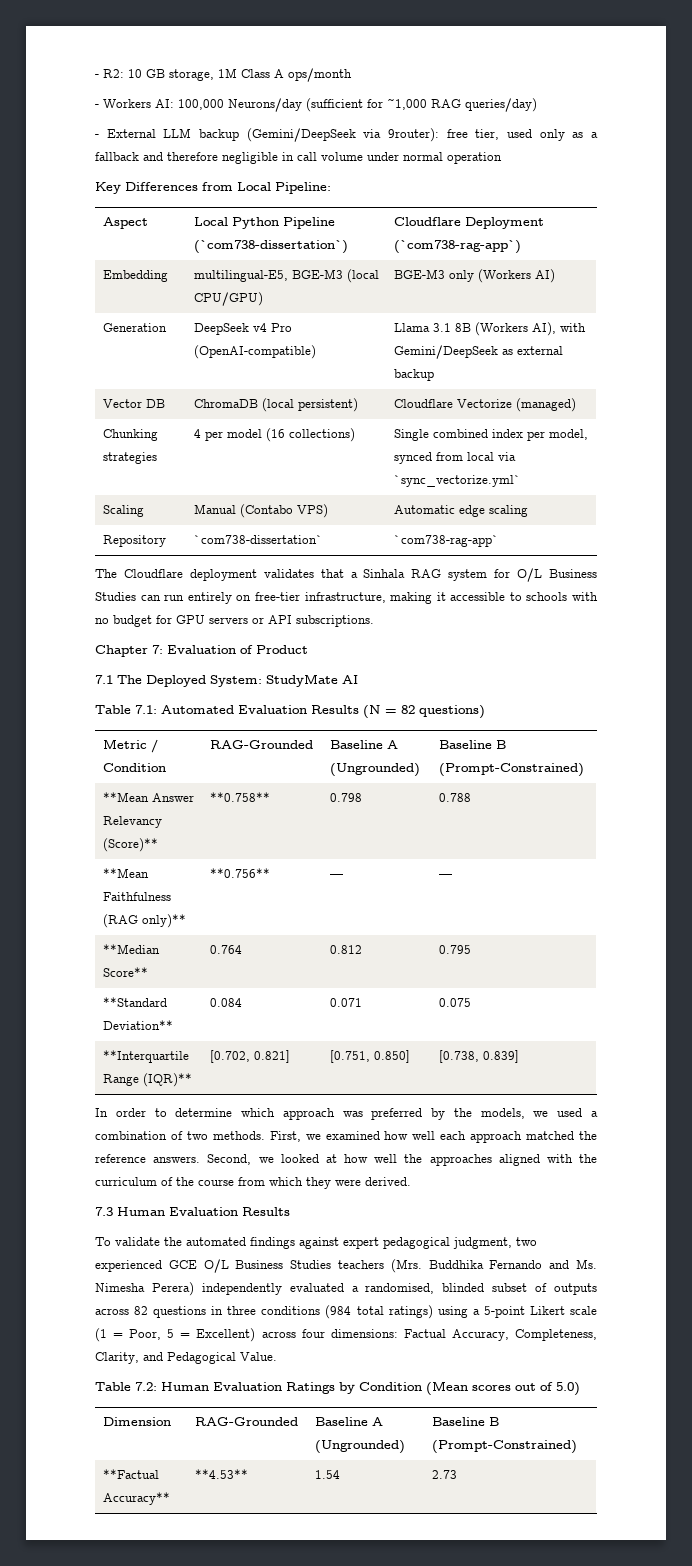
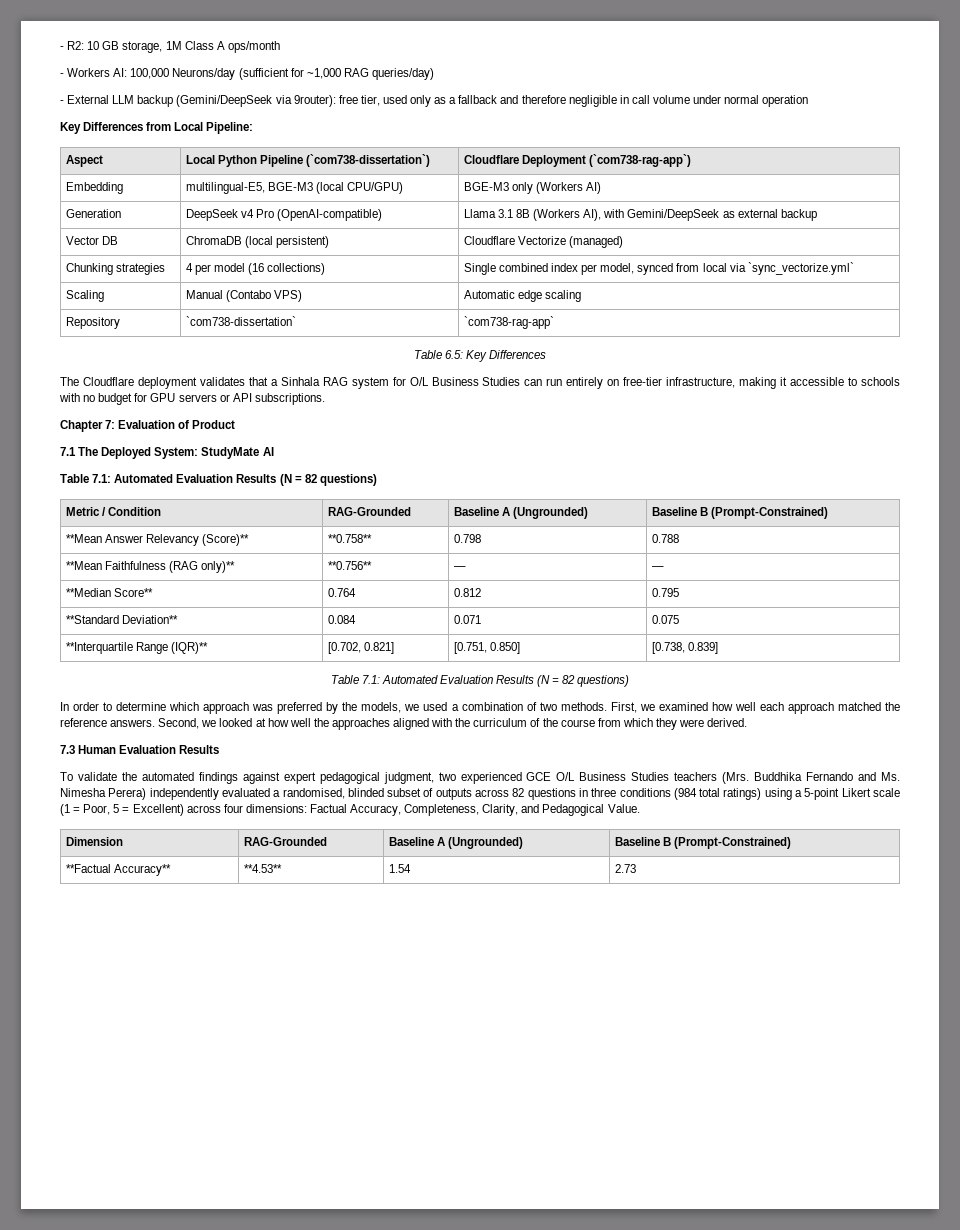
+ Table 6.5: Key Differences
  **Interquartile Range (IQR)** | [0.702, 0.821] | [0.751, 0.850] | [0.738, 0.839]
+ Table 7.1: Automated Evaluation Results (N = 82 questions)
- Table 7.2: Human Evaluation Ratings by Condition (Mean scores out of 5.0)

